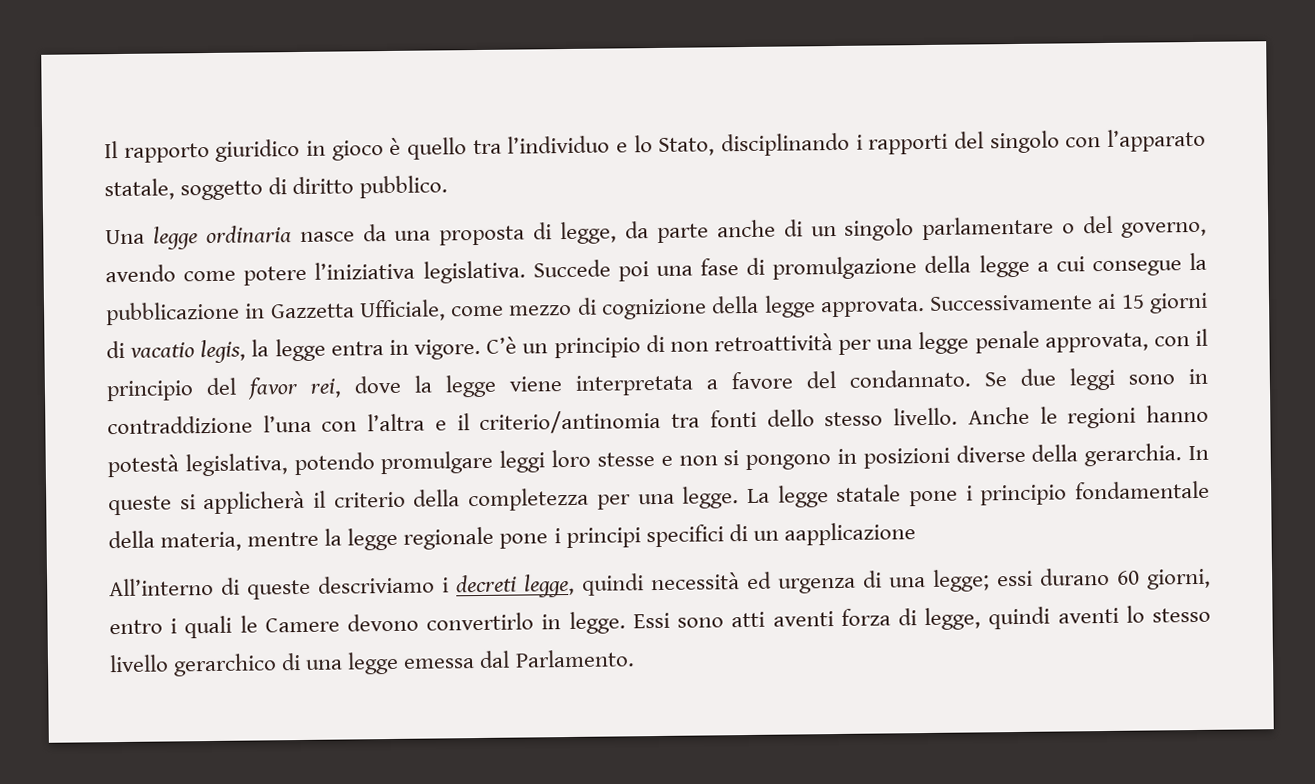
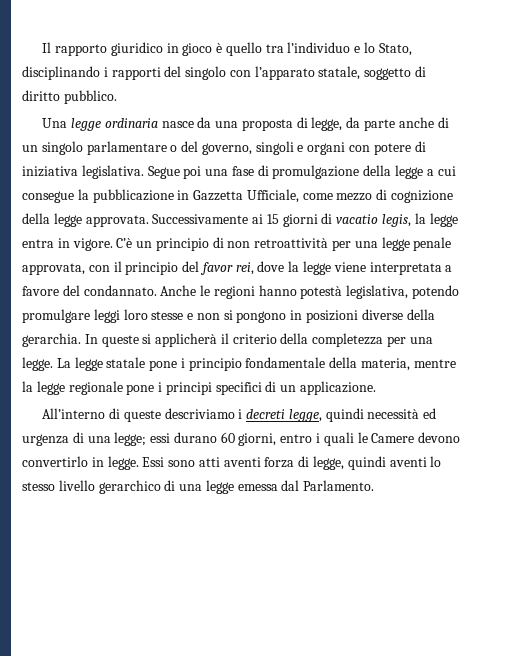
- Una legge ordinaria nasce da una proposta di legge, da parte anche di un singolo parlamentare o del governo, avendo come potere l’iniziativa legislativa. Succede poi una fase di promulgazione della legge a cui consegue la pubblicazione in Gazzetta Ufficiale, come mezzo di cognizione della legge approvata.
+ Una legge ordinaria nasce da una proposta di legge, da parte anche di un singolo parlamentare o del governo, singoli e organi con potere di iniziativa legislativa. Segue poi una fase di promulgazione della legge a cui consegue la pubblicazione in Gazzetta Ufficiale, come mezzo di cognizione della legge approvata.
- Se due leggi sono in contraddizione l’una con l’altra e il criterio/antinomia tra fonti dello stesso livello.
- La legge statale pone i principio fondamentale della materia, mentre la legge regionale pone i principi specifici di un aapplicazione
+ La legge statale pone i principio fondamentale della materia, mentre la legge regionale pone i principi specifici di un applicazione.

